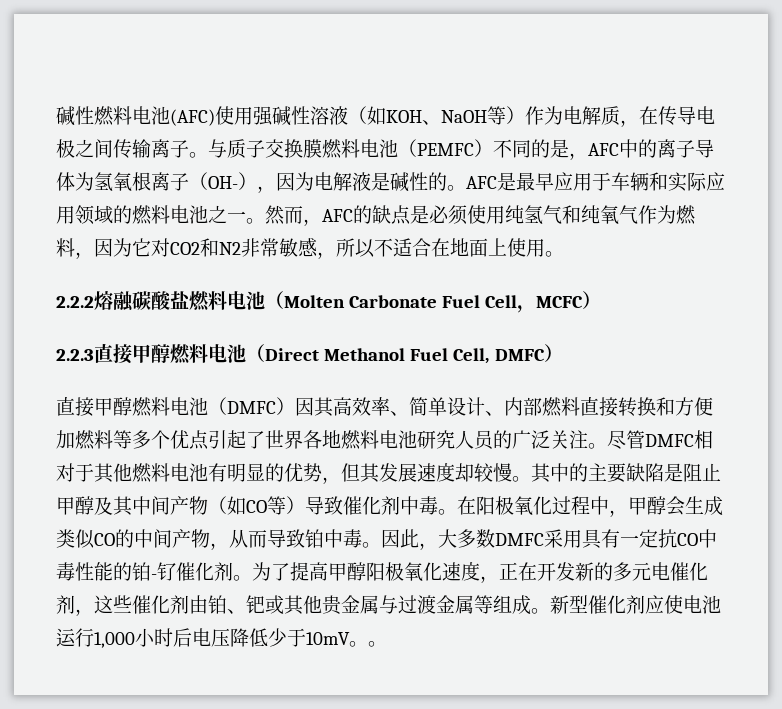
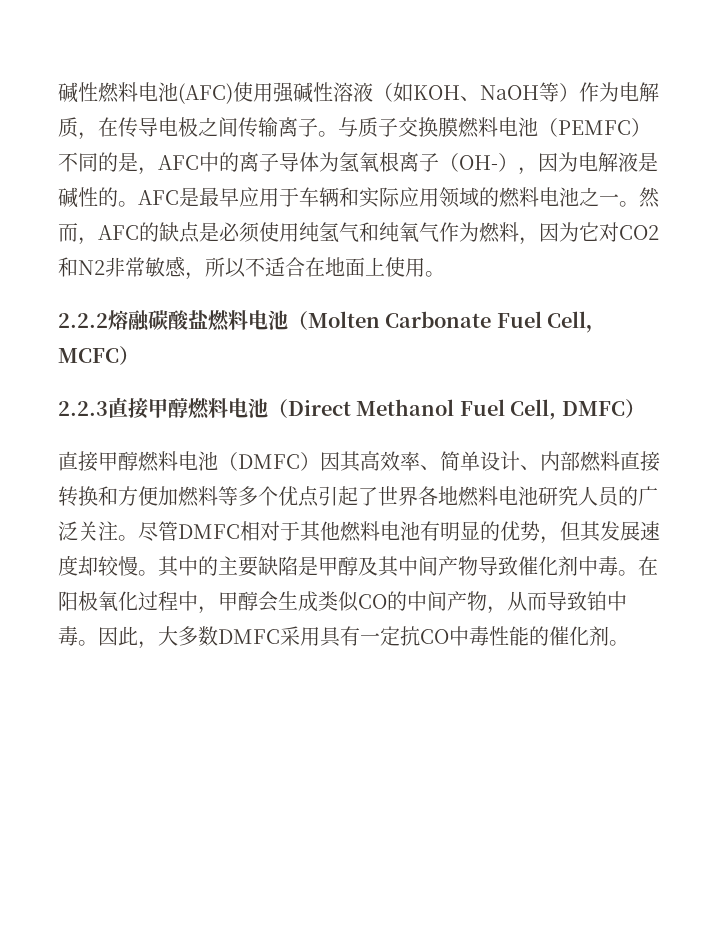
- 其中的主要缺陷是阻止甲醇及其中间产物（如CO等）导致催化剂中毒。
+ 其中的主要缺陷是甲醇及其中间产物导致催化剂中毒。
- 因此，大多数DMFC采用具有一定抗CO中毒性能的铂-钌催化剂。为了提高甲醇阳极氧化速度，正在开发新的多元电催化剂，这些催化剂由铂、钯或其他贵金属与过渡金属等组成。新型催化剂应使电池运行1,000小时后电压降低少于10mV。。
+ 因此，大多数DMFC采用具有一定抗CO中毒性能的催化剂。

